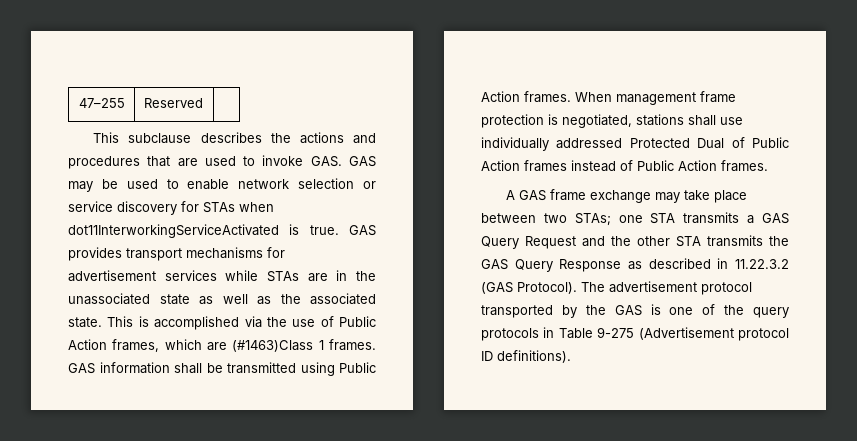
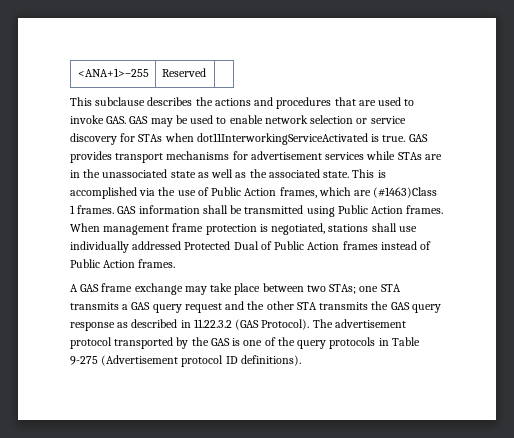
- 47–255 | Reserved |
+ <ANA+1>–255 | Reserved |
- A GAS frame exchange may take place between two STAs; one STA transmits a GAS Query Request and the other STA transmits the GAS Query Response as described in 11.22.3.2 (GAS Protocol).
+ A GAS frame exchange may take place between two STAs; one STA transmits a GAS query request and the other STA transmits the GAS query response as described in 11.22.3.2 (GAS Protocol).

